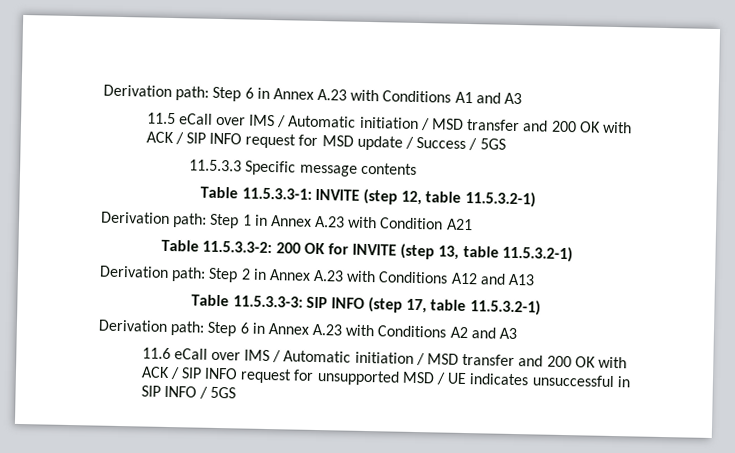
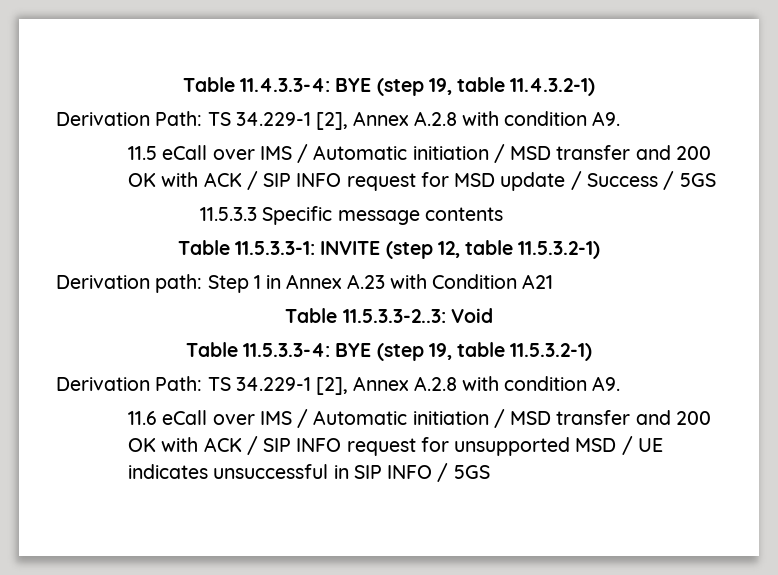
- Derivation path: Step 6 in Annex A.23 with Conditions A1 and A3
+ Table 11.4.3.3-4: BYE (step 19, table 11.4.3.2-1)
+ Derivation Path: TS 34.229-1 [2], Annex A.2.8 with condition A9.
- Table 11.5.3.3-2: 200 OK for INVITE (step 13, table 11.5.3.2-1)
- Derivation path: Step 2 in Annex A.23 with Conditions A12 and A13
- Table 11.5.3.3-3: SIP INFO (step 17, table 11.5.3.2-1)
- Derivation path: Step 6 in Annex A.23 with Conditions A2 and A3
+ Table 11.5.3.3-2..3: Void
+ Table 11.5.3.3-4: BYE (step 19, table 11.5.3.2-1)
+ Derivation Path: TS 34.229-1 [2], Annex A.2.8 with condition A9.

